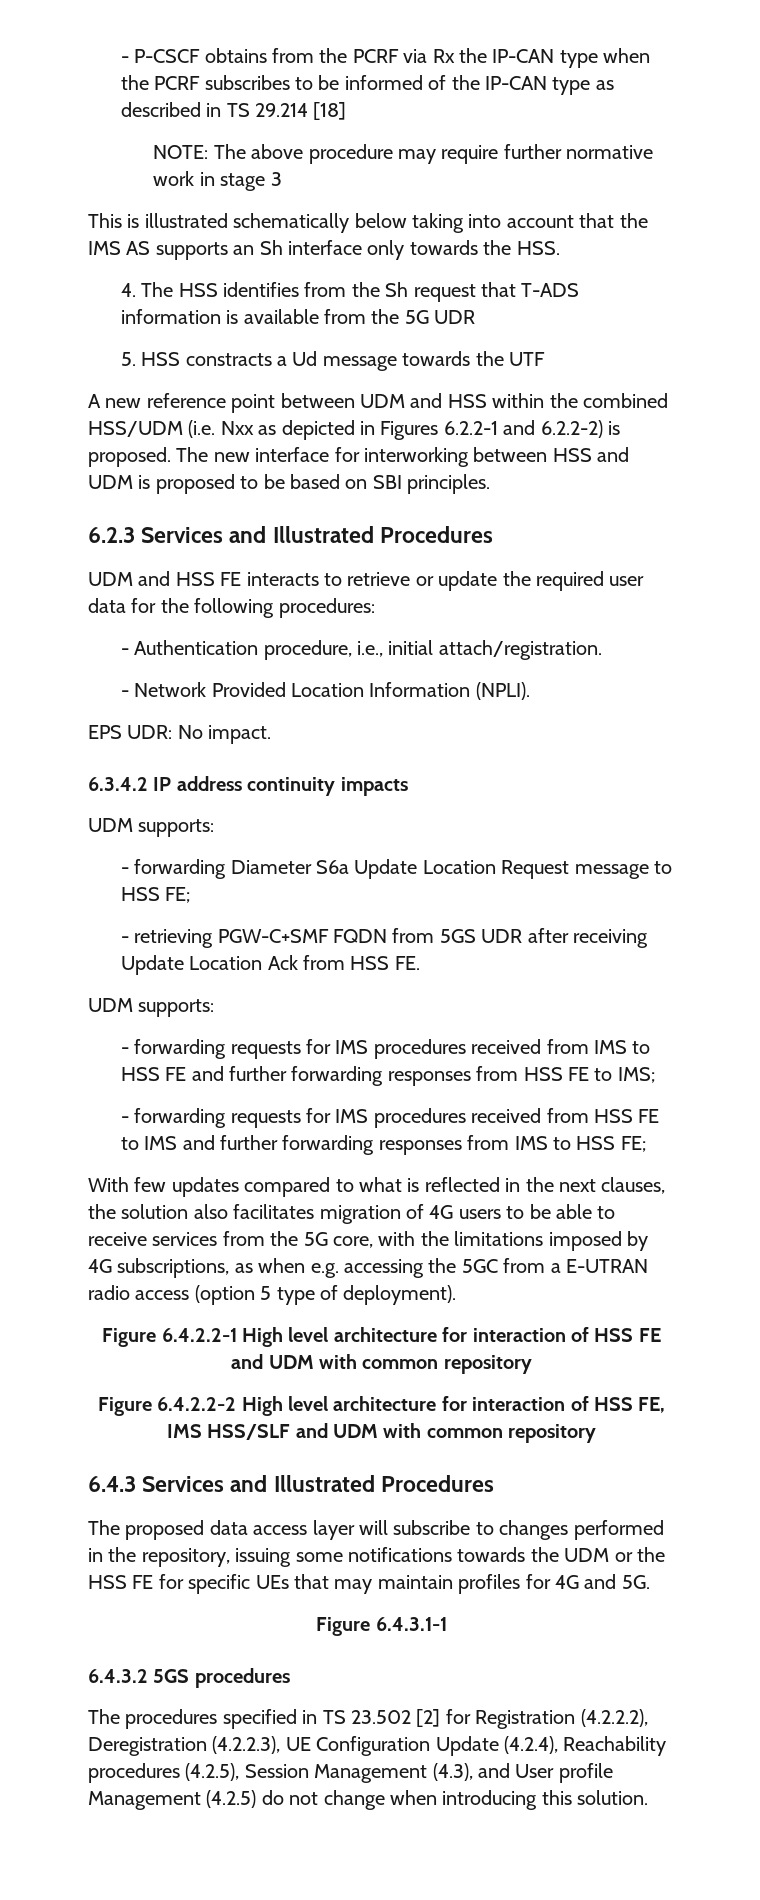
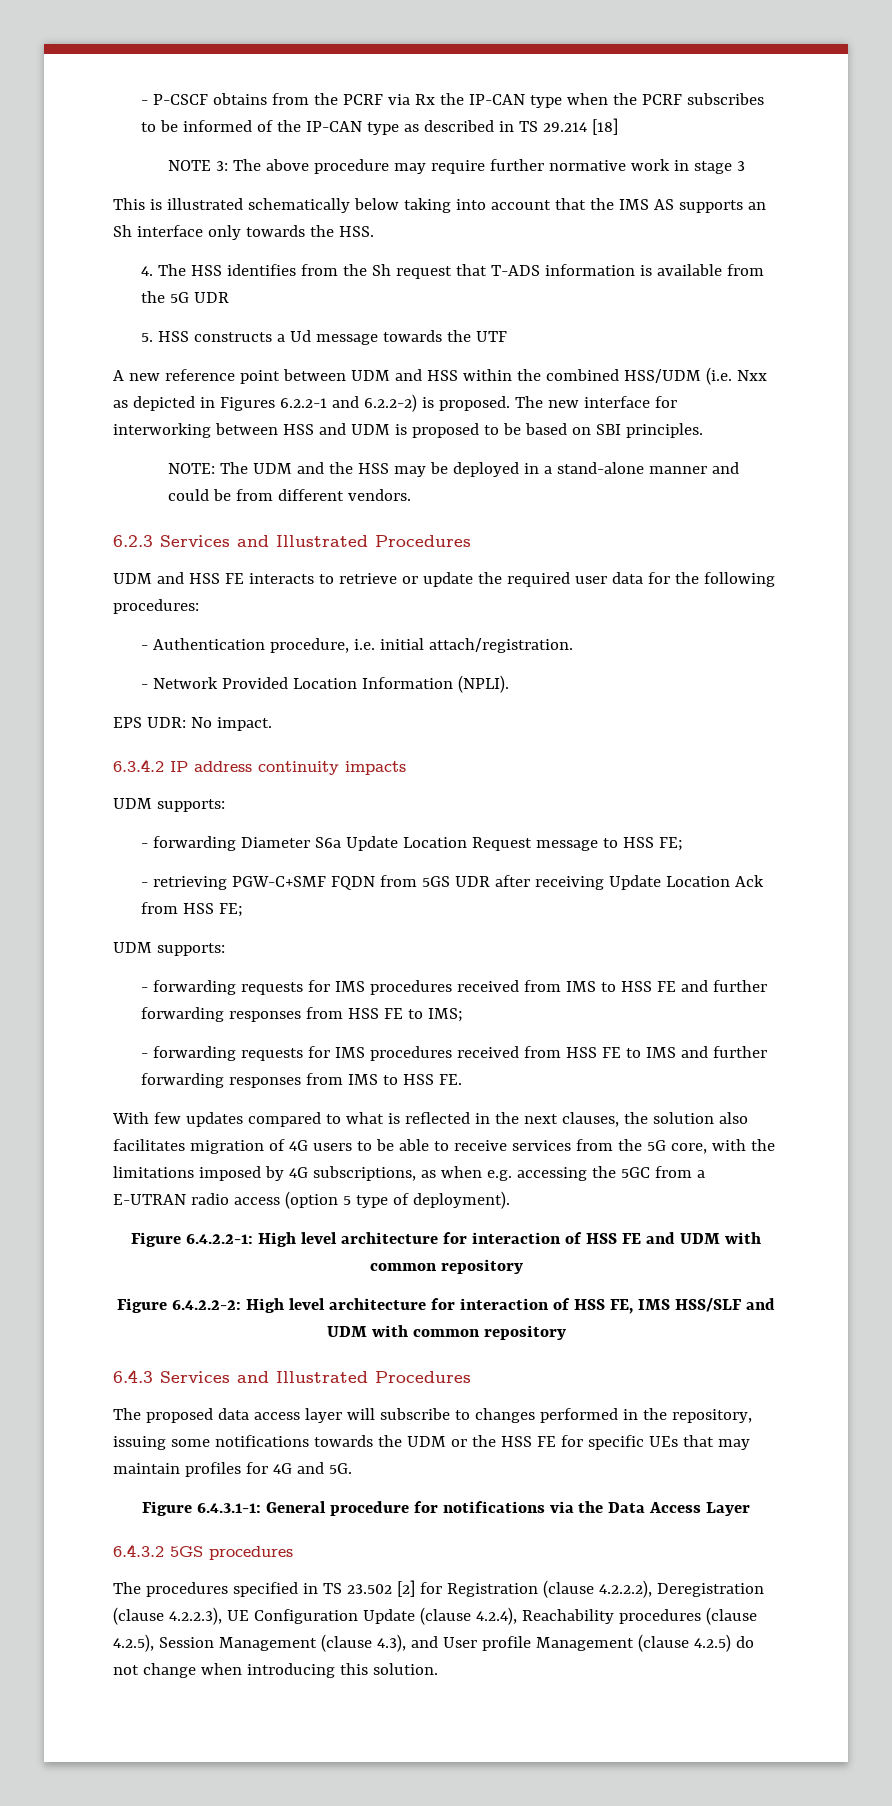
- NOTE: The above procedure may require further normative work in stage 3
+ NOTE 3: The above procedure may require further normative work in stage 3
- 5. HSS constracts a Ud message towards the UTF
+ 5. HSS constructs a Ud message towards the UTF
+ NOTE: The UDM and the HSS may be deployed in a stand-alone manner and could be from different vendors.
- - Authentication procedure, i.e., initial attach/registration.
+ - Authentication procedure, i.e. initial attach/registration.
- - retrieving PGW-C+SMF FQDN from 5GS UDR after receiving Update Location Ack from HSS FE.
+ - retrieving PGW-C+SMF FQDN from 5GS UDR after receiving Update Location Ack from HSS FE;
- - forwarding requests for IMS procedures received from HSS FE to IMS and further forwarding responses from IMS to HSS FE;
+ - forwarding requests for IMS procedures received from HSS FE to IMS and further forwarding responses from IMS to HSS FE.
- Figure 6.4.2.2-1 High level architecture for interaction of HSS FE and UDM with common repository
+ Figure 6.4.2.2-1: High level architecture for interaction of HSS FE and UDM with common repository
- Figure 6.4.2.2-2 High level architecture for interaction of HSS FE, IMS HSS/SLF and UDM with common repository
+ Figure 6.4.2.2-2: High level architecture for interaction of HSS FE, IMS HSS/SLF and UDM with common repository
- Figure 6.4.3.1-1
+ Figure 6.4.3.1-1: General procedure for notifications via the Data Access Layer
- The procedures specified in TS 23.502 [2] for Registration (4.2.2.2), Deregistration (4.2.2.3), UE Configuration Update (4.2.4), Reachability procedures (4.2.5), Session Management (4.3), and User profile Management (4.2.5) do not change when introducing this solution.
+ The procedures specified in TS 23.502 [2] for Registration (clause 4.2.2.2), Deregistration (clause 4.2.2.3), UE Configuration Update (clause 4.2.4), Reachability procedures (clause 4.2.5), Session Management (clause 4.3), and User profile Management (clause 4.2.5) do not change when introducing this solution.

